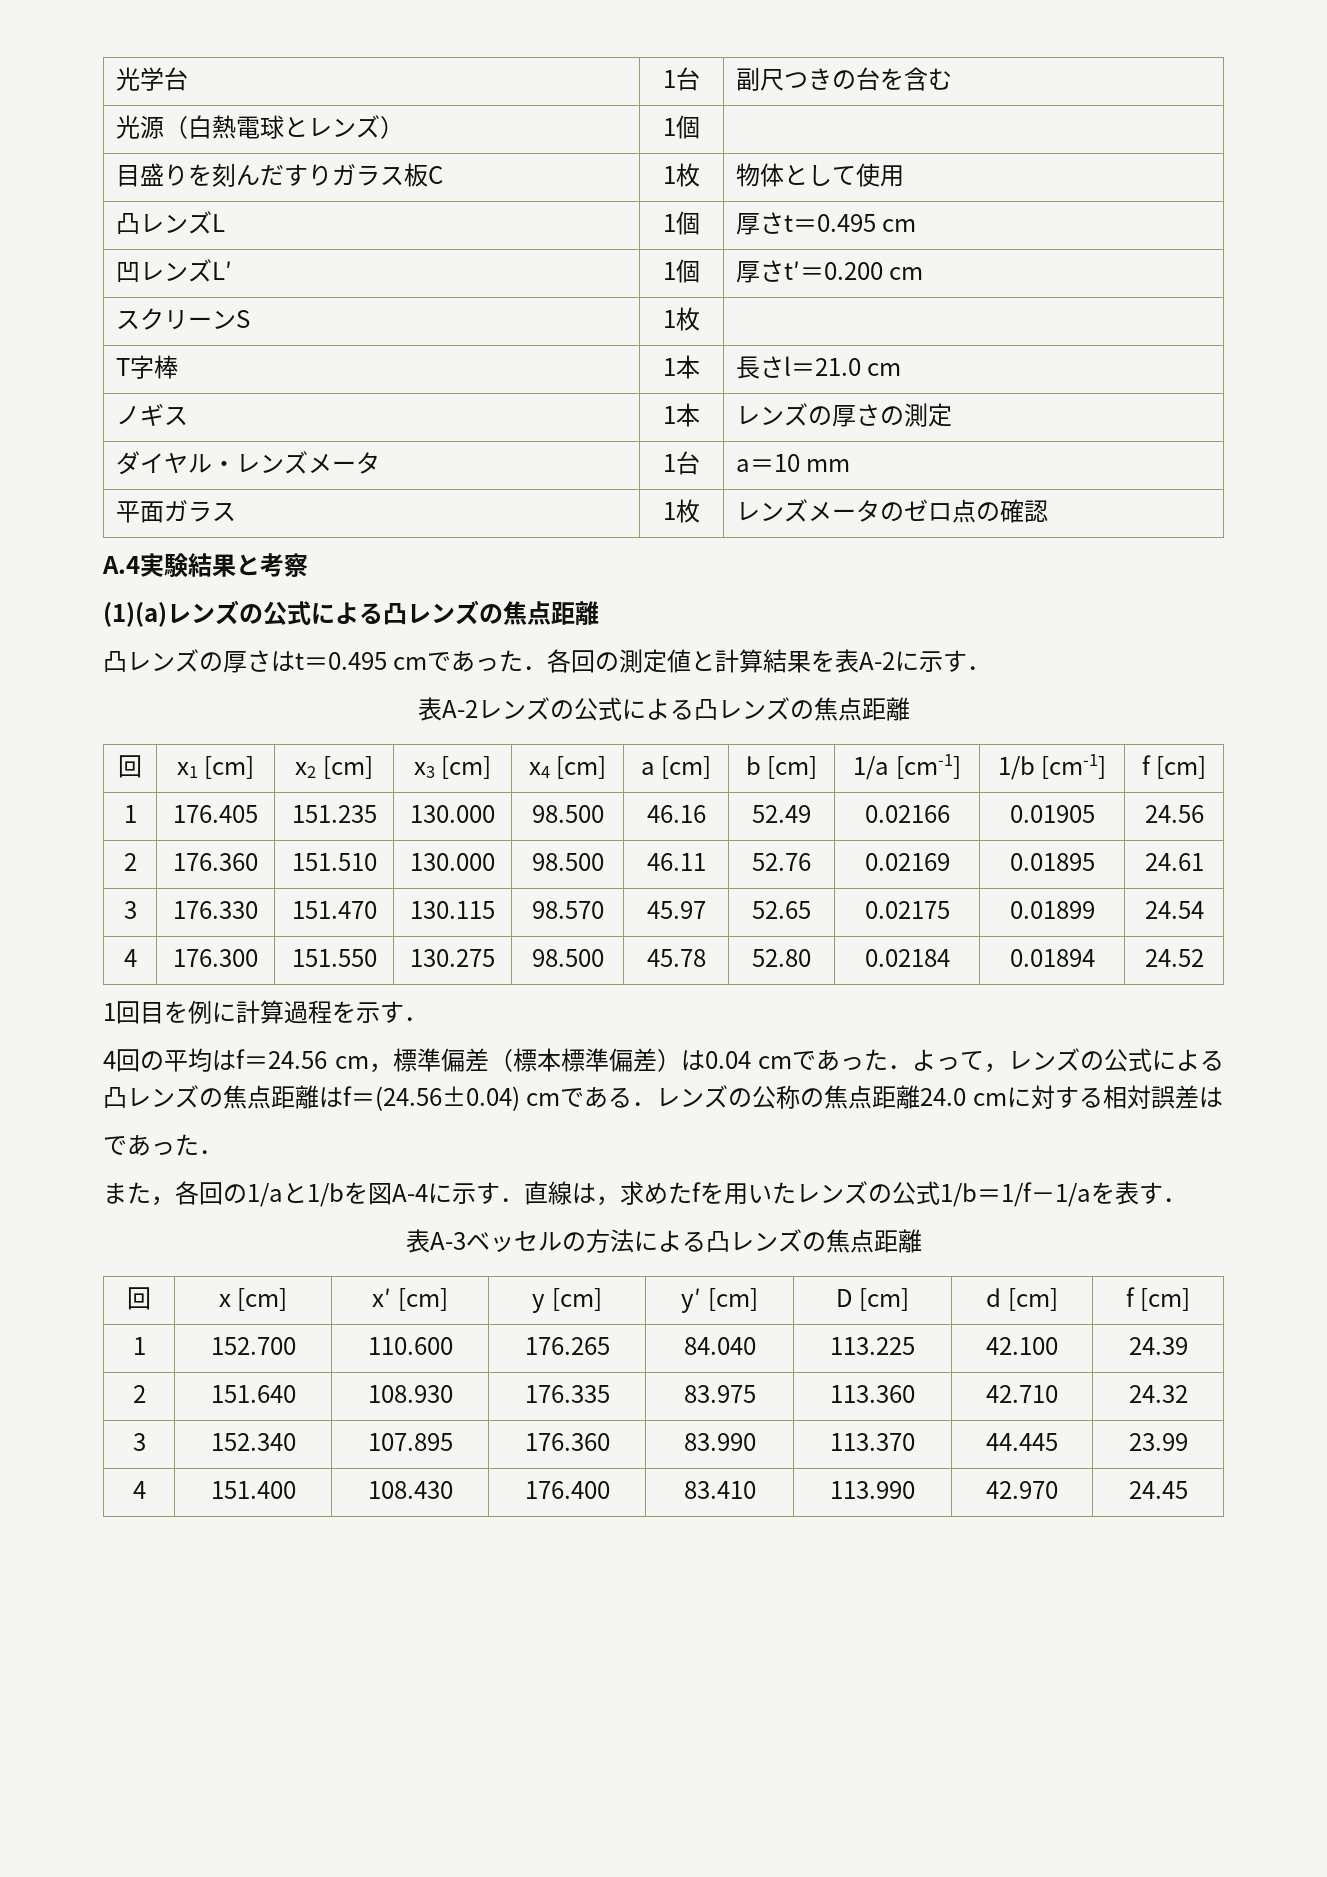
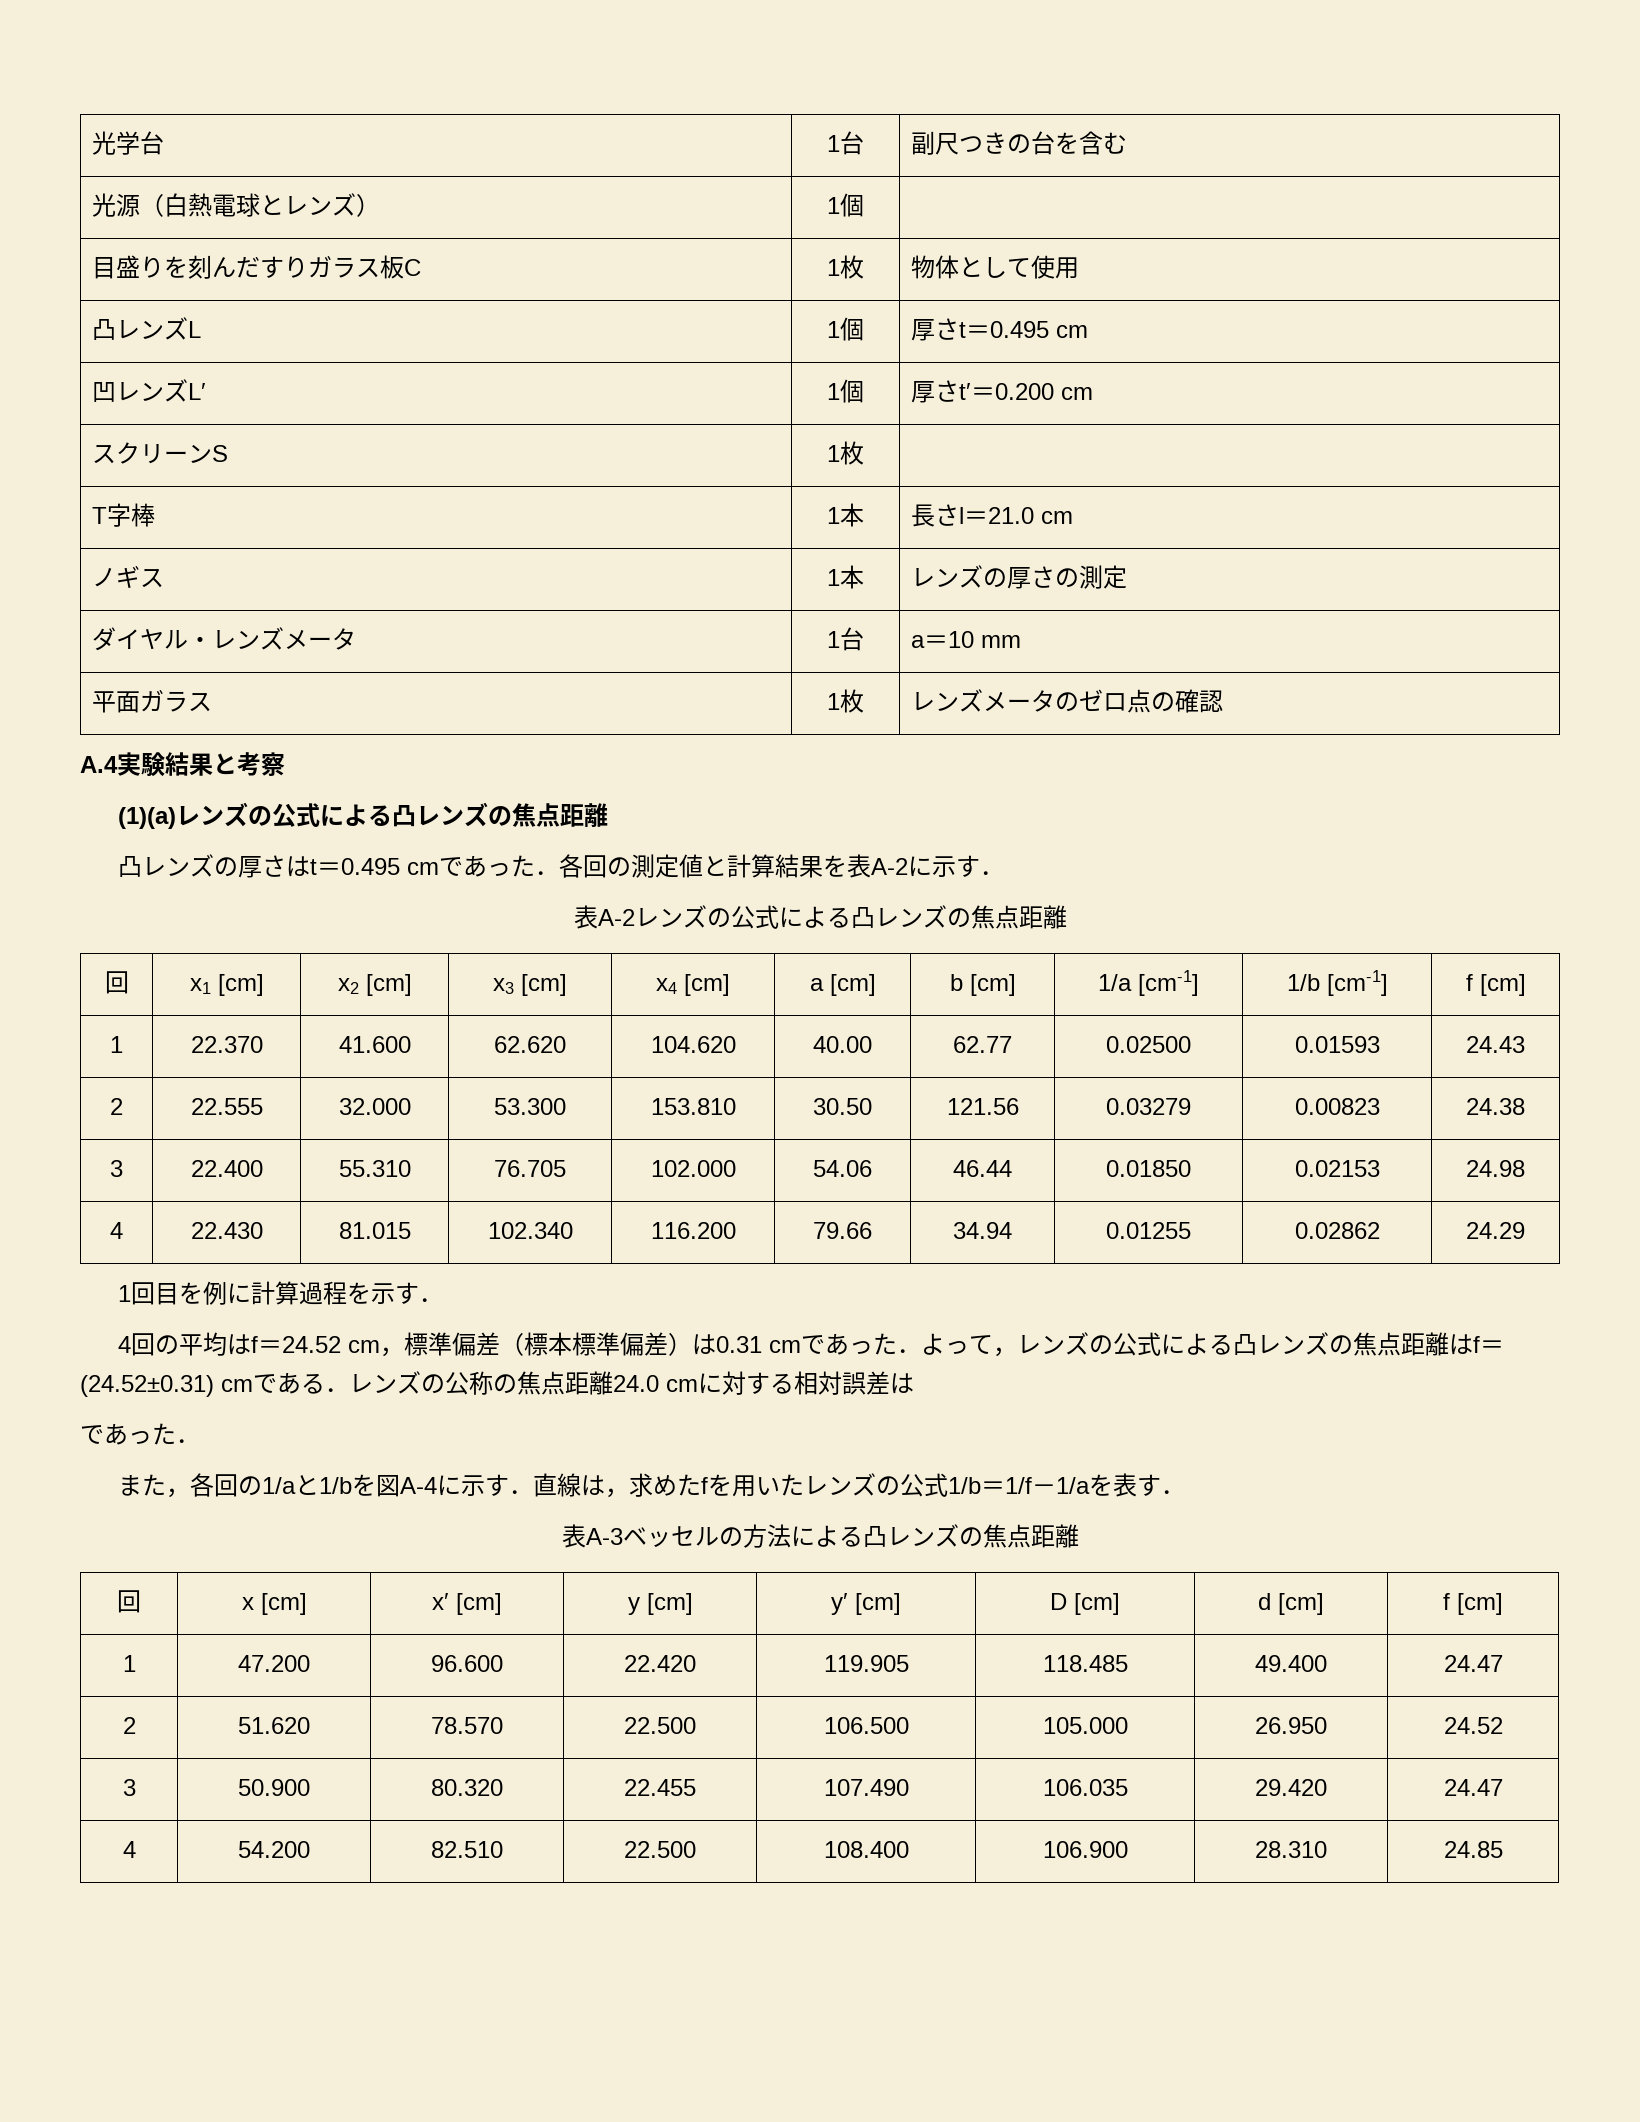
- 1 | 176.405 | 151.235 | 130.000 | 98.500 | 46.16 | 52.49 | 0.02166 | 0.01905 | 24.56
- 2 | 176.360 | 151.510 | 130.000 | 98.500 | 46.11 | 52.76 | 0.02169 | 0.01895 | 24.61
- 3 | 176.330 | 151.470 | 130.115 | 98.570 | 45.97 | 52.65 | 0.02175 | 0.01899 | 24.54
- 4 | 176.300 | 151.550 | 130.275 | 98.500 | 45.78 | 52.80 | 0.02184 | 0.01894 | 24.52
+ 1 | 22.370 | 41.600 | 62.620 | 104.620 | 40.00 | 62.77 | 0.02500 | 0.01593 | 24.43
+ 2 | 22.555 | 32.000 | 53.300 | 153.810 | 30.50 | 121.56 | 0.03279 | 0.00823 | 24.38
+ 3 | 22.400 | 55.310 | 76.705 | 102.000 | 54.06 | 46.44 | 0.01850 | 0.02153 | 24.98
+ 4 | 22.430 | 81.015 | 102.340 | 116.200 | 79.66 | 34.94 | 0.01255 | 0.02862 | 24.29
- 4回の平均はf＝24.56 cm，標準偏差（標本標準偏差）は0.04 cmであった．よって，レンズの公式による凸レンズの焦点距離はf＝(24.56±0.04) cmである．レンズの公称の焦点距離24.0 cmに対する相対誤差は
+ 4回の平均はf＝24.52 cm，標準偏差（標本標準偏差）は0.31 cmであった．よって，レンズの公式による凸レンズの焦点距離はf＝(24.52±0.31) cmである．レンズの公称の焦点距離24.0 cmに対する相対誤差は
- 1 | 152.700 | 110.600 | 176.265 | 84.040 | 113.225 | 42.100 | 24.39
- 2 | 151.640 | 108.930 | 176.335 | 83.975 | 113.360 | 42.710 | 24.32
- 3 | 152.340 | 107.895 | 176.360 | 83.990 | 113.370 | 44.445 | 23.99
- 4 | 151.400 | 108.430 | 176.400 | 83.410 | 113.990 | 42.970 | 24.45
+ 1 | 47.200 | 96.600 | 22.420 | 119.905 | 118.485 | 49.400 | 24.47
+ 2 | 51.620 | 78.570 | 22.500 | 106.500 | 105.000 | 26.950 | 24.52
+ 3 | 50.900 | 80.320 | 22.455 | 107.490 | 106.035 | 29.420 | 24.47
+ 4 | 54.200 | 82.510 | 22.500 | 108.400 | 106.900 | 28.310 | 24.85

